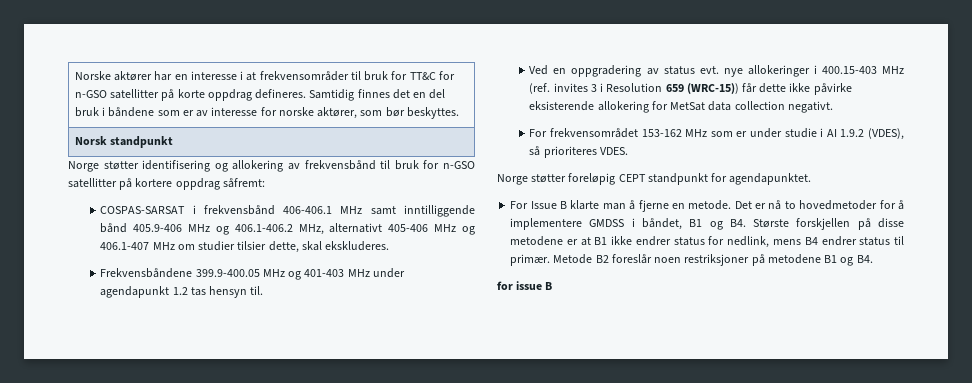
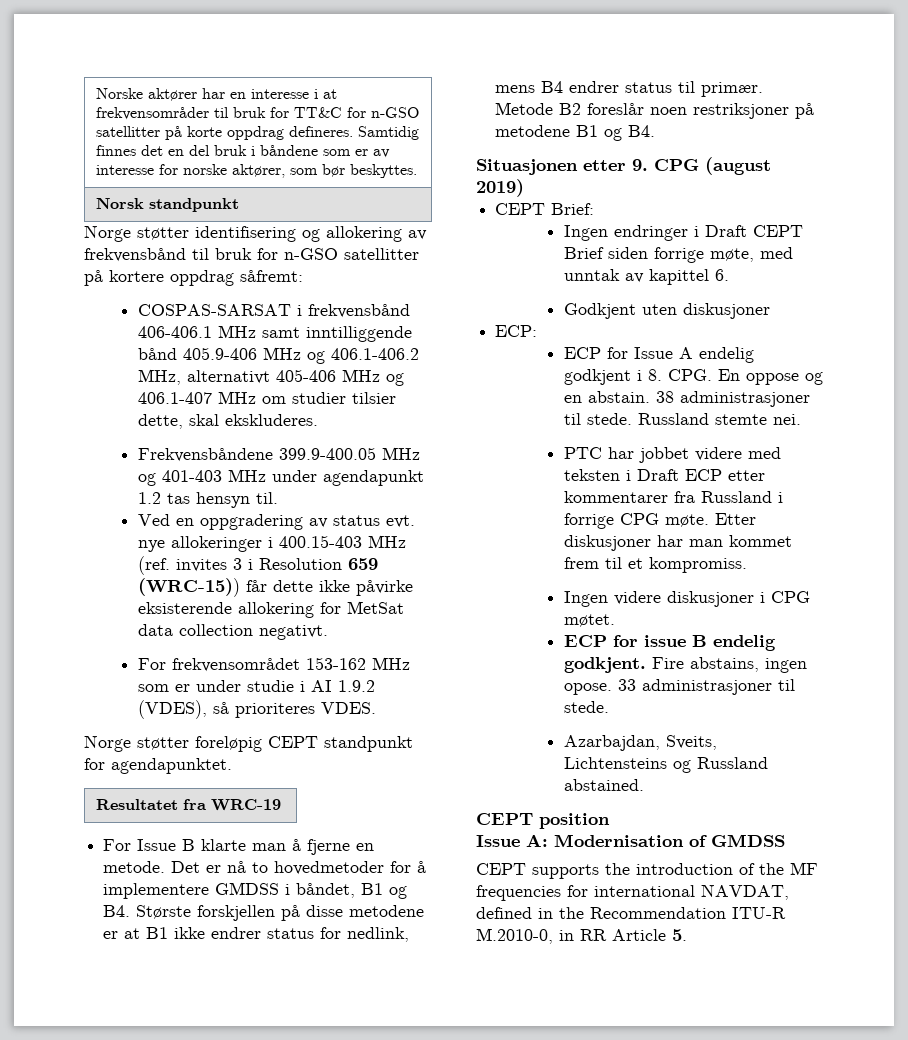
+ Resultatet fra WRC-19
- for issue B
+ Situasjonen etter 9. CPG (august 2019)
+ CEPT Brief:
+ Ingen endringer i Draft CEPT Brief siden forrige møte, med unntak av kapittel 6.
+ Godkjent uten diskusjoner
+ ECP:
+ ECP for Issue A endelig godkjent i 8. CPG. En oppose og en abstain. 38 administrasjoner til stede. Russland stemte nei.
+ PTC har jobbet videre med teksten i Draft ECP etter kommentarer fra Russland i forrige CPG møte. Etter diskusjoner har man kommet frem til et kompromiss.
+ Ingen videre diskusjoner i CPG møtet.
+ ECP for issue B endelig godkjent. Fire abstains, ingen opose. 33 administrasjoner til stede.
+ Azarbajdan, Sveits, Lichtensteins og Russland abstained.
+ CEPT position
+ Issue A: Modernisation of GMDSS
+ CEPT supports the introduction of the MF frequencies for international NAVDAT, defined in the Recommendation ITU-R M.2010-0, in RR Article 5.

